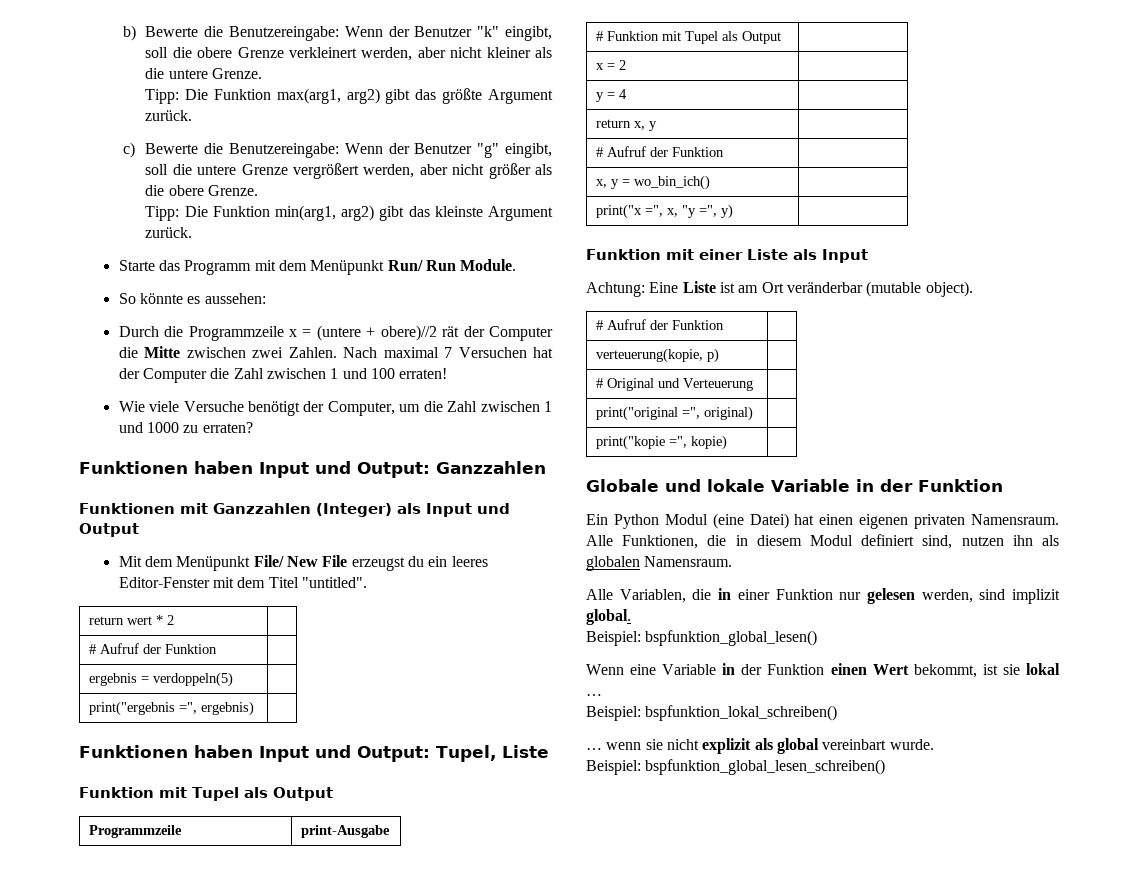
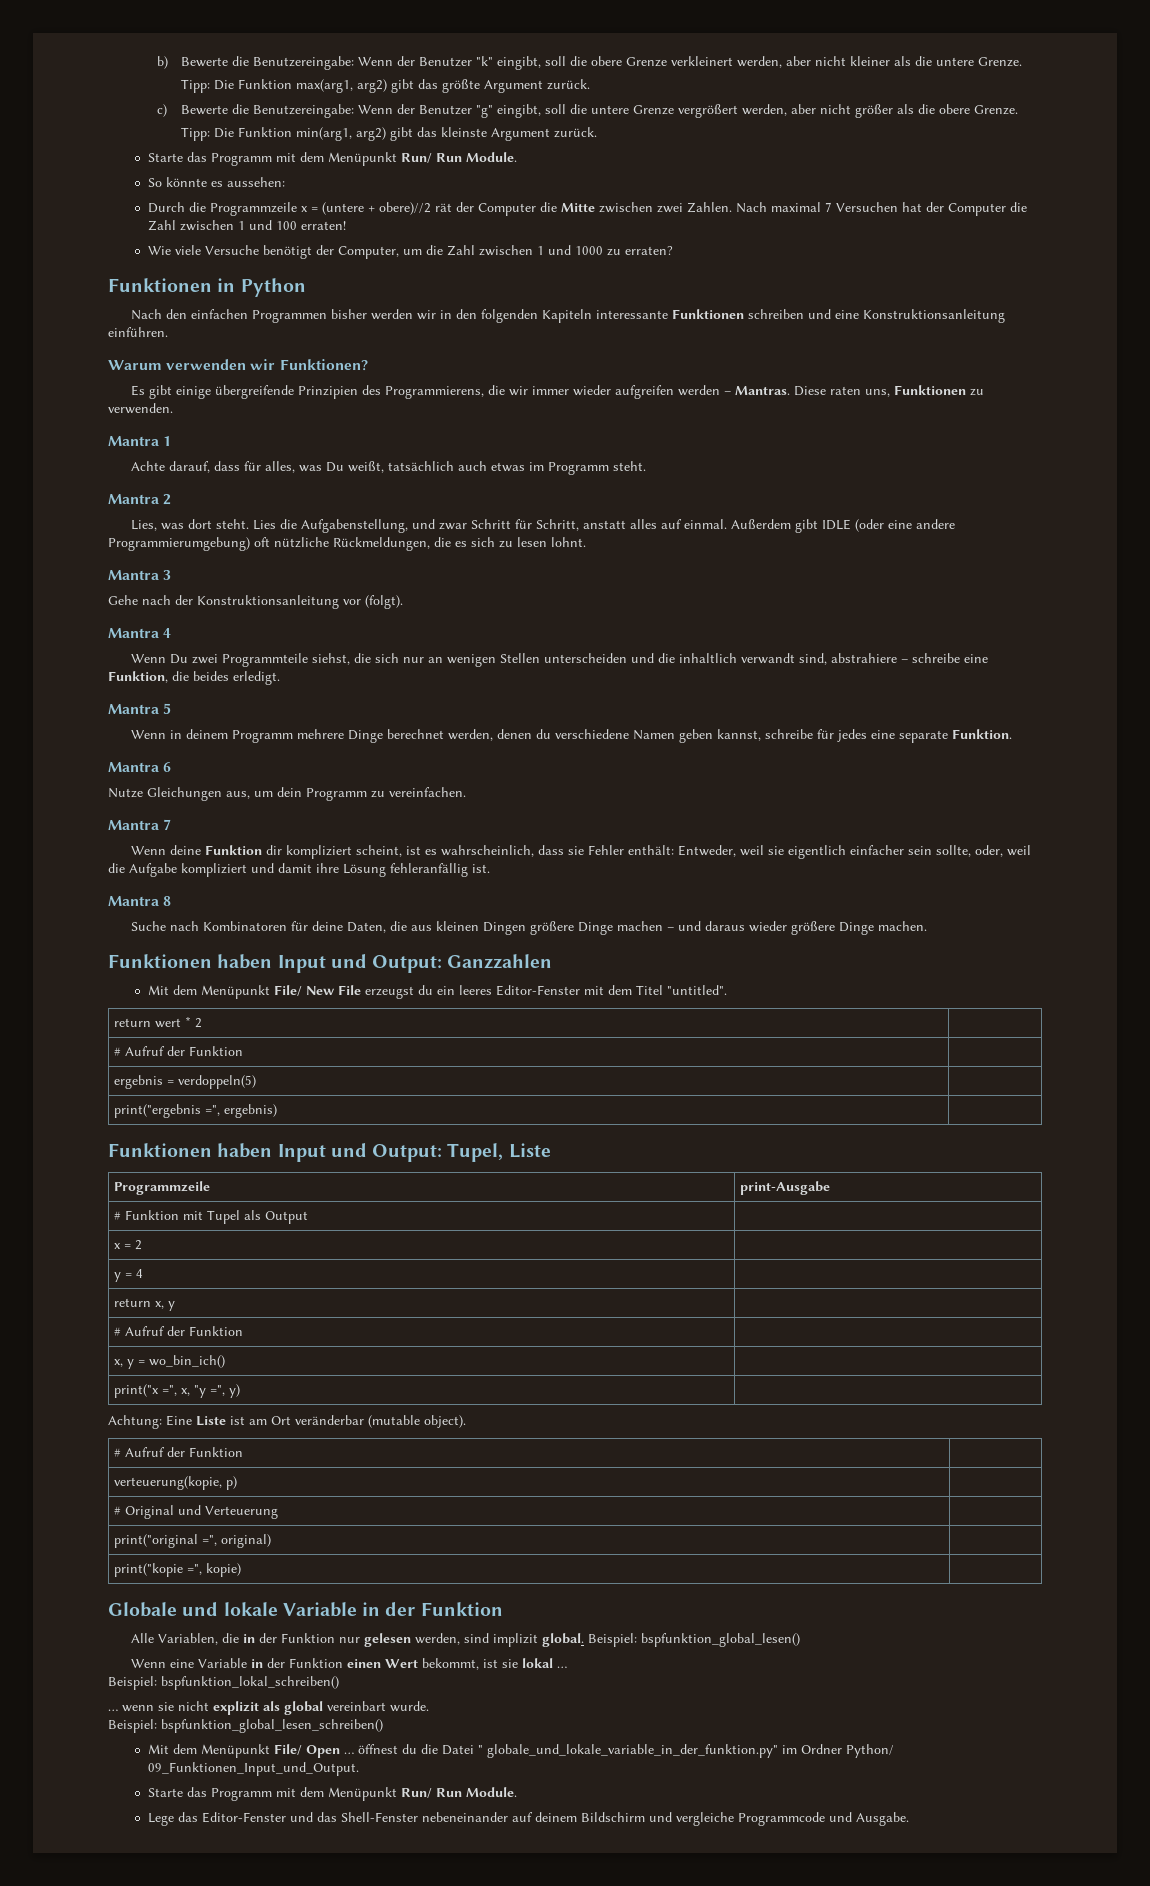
+ Funktionen in Python
+ Nach den einfachen Programmen bisher werden wir in den folgenden Kapiteln interessante Funktionen schreiben und eine Konstruktionsanleitung einführen.
+ Warum verwenden wir Funktionen?
+ Es gibt einige übergreifende Prinzipien des Programmierens, die wir immer wieder aufgreifen werden – Mantras. Diese raten uns, Funktionen zu verwenden.
+ Mantra 1
+ Achte darauf, dass für alles, was Du weißt, tatsächlich auch etwas im Programm steht.
+ Mantra 2
+ Lies, was dort steht. Lies die Aufgabenstellung, und zwar Schritt für Schritt, anstatt alles auf einmal. Außerdem gibt IDLE (oder eine andere Programmierumgebung) oft nützliche Rückmeldungen, die es sich zu lesen lohnt.
+ Mantra 3
+ Gehe nach der Konstruktionsanleitung vor (folgt).
+ Mantra 4
+ Wenn Du zwei Programmteile siehst, die sich nur an wenigen Stellen unterscheiden und die inhaltlich verwandt sind, abstrahiere – schreibe eine Funktion, die beides erledigt.
+ Mantra 5
+ Wenn in deinem Programm mehrere Dinge berechnet werden, denen du verschiedene Namen geben kannst, schreibe für jedes eine separate Funktion.
+ Mantra 6
+ Nutze Gleichungen aus, um dein Programm zu vereinfachen.
+ Mantra 7
+ Wenn deine Funktion dir kompliziert scheint, ist es wahrscheinlich, dass sie Fehler enthält: Entweder, weil sie eigentlich einfacher sein sollte, oder, weil die Aufgabe kompliziert und damit ihre Lösung fehleranfällig ist.
+ Mantra 8
+ Suche nach Kombinatoren für deine Daten, die aus kleinen Dingen größere Dinge machen – und daraus wieder größere Dinge machen.
- Funktionen mit Ganzzahlen (Integer) als Input und Output
  Funktionen haben Input und Output: Tupel, Liste
- Funktion mit Tupel als Output
- Funktion mit einer Liste als Input
- Ein Python Modul (eine Datei) hat einen eigenen privaten Namensraum. Alle Funktionen, die in diesem Modul definiert sind, nutzen ihn als globalen Namensraum.
- Alle Variablen, die in einer Funktion nur gelesen werden, sind implizit global.
- Beispiel: bspfunktion_global_lesen()
+ Alle Variablen, die in der Funktion nur gelesen werden, sind implizit global. Beispiel: bspfunktion_global_lesen()
+ Mit dem Menüpunkt File/ Open … öffnest du die Datei " globale_und_lokale_variable_in_der_funktion.py" im Ordner Python/ 09_Funktionen_Input_und_Output.
+ Starte das Programm mit dem Menüpunkt Run/ Run Module.
+ Lege das Editor-Fenster und das Shell-Fenster nebeneinander auf deinem Bildschirm und vergleiche Programmcode und Ausgabe.

